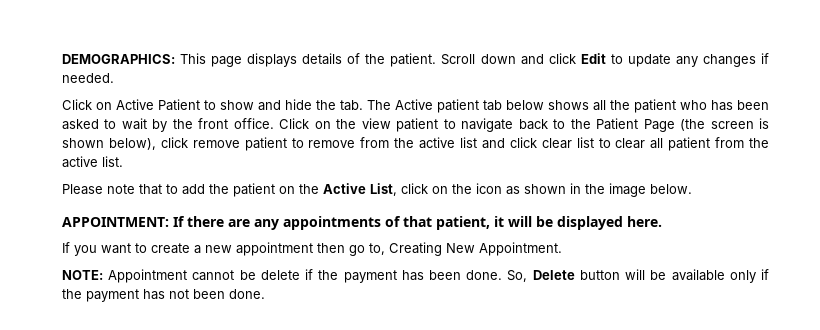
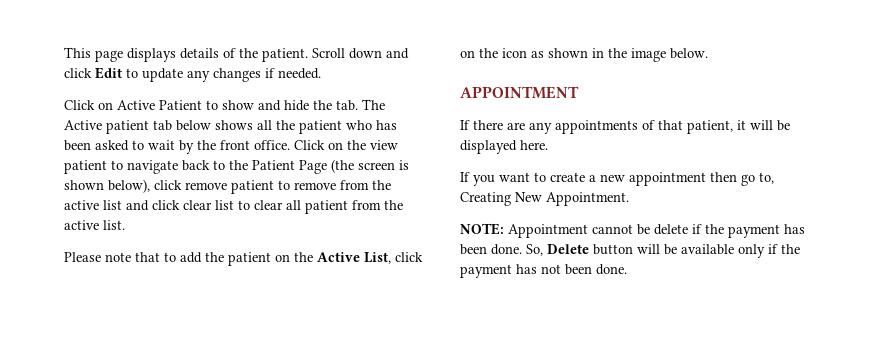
- DEMOGRAPHICS: This page displays details of the patient.
+ This page displays details of the patient.
- APPOINTMENT: If there are any appointments of that patient, it will be displayed here.
+ APPOINTMENT
+ If there are any appointments of that patient, it will be displayed here.

